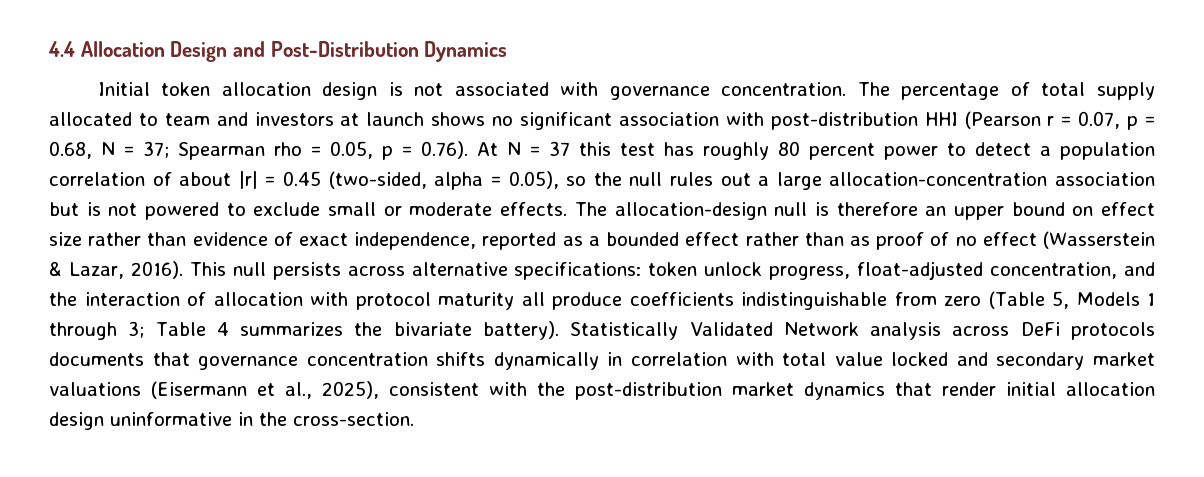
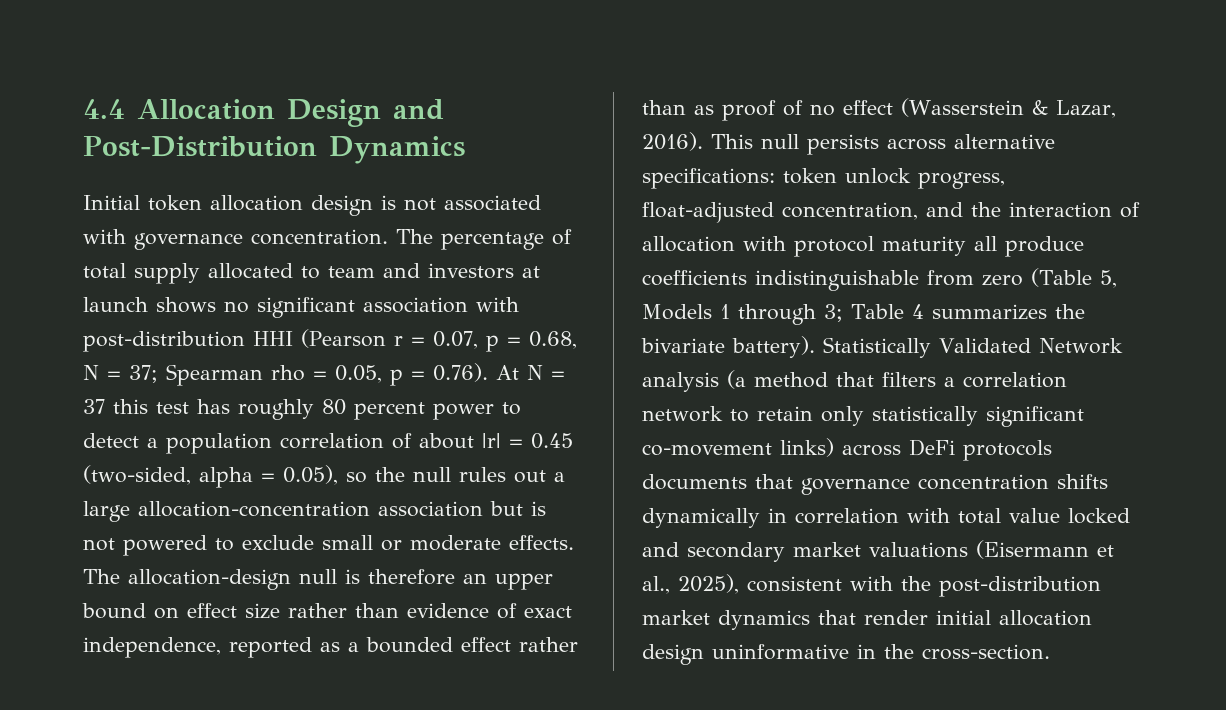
- Statistically Validated Network analysis across DeFi protocols documents that governance concentration shifts dynamically in correlation with total value locked and secondary market valuations (Eisermann et al., 2025), consistent with the post-distribution market dynamics that render initial allocation design uninformative in the cross-section.
+ Statistically Validated Network analysis (a method that filters a correlation network to retain only statistically significant co-movement links) across DeFi protocols documents that governance concentration shifts dynamically in correlation with total value locked and secondary market valuations (Eisermann et al., 2025), consistent with the post-distribution market dynamics that render initial allocation design uninformative in the cross-section.

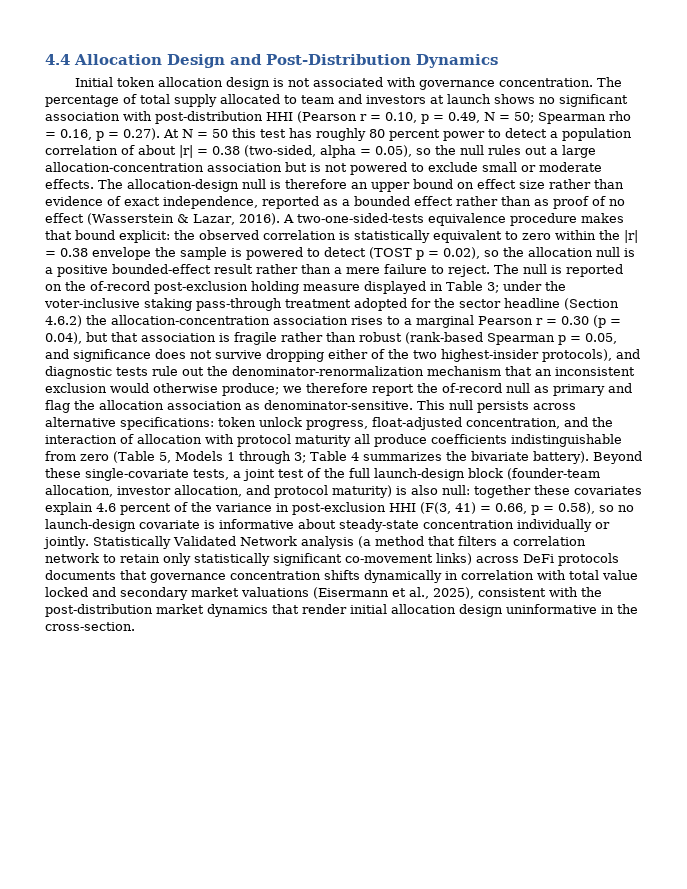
- The percentage of total supply allocated to team and investors at launch shows no significant association with post-distribution HHI (Pearson r = 0.07, p = 0.68, N = 37;
+ The percentage of total supply allocated to team and investors at launch shows no significant association with post-distribution HHI (Pearson r = 0.10, p = 0.49, N = 50;
- Spearman rho = 0.05, p = 0.76). At N = 37 this test has roughly 80 percent power to detect a population correlation of about |r| = 0.45 (two-sided, alpha = 0.05), so the null rules out a large allocation-concentration association but is not powered to exclude small or moderate effects.
+ Spearman rho = 0.16, p = 0.27). At N = 50 this test has roughly 80 percent power to detect a population correlation of about |r| = 0.38 (two-sided, alpha = 0.05), so the null rules out a large allocation-concentration association but is not powered to exclude small or moderate effects.
+ A two-one-sided-tests equivalence procedure makes that bound explicit: the observed correlation is statistically equivalent to zero within the |r| = 0.38 envelope the sample is powered to detect (TOST p = 0.02), so the allocation null is a positive bounded-effect result rather than a mere failure to reject. The null is reported on the of-record post-exclusion holding measure displayed in Table 3; under the voter-inclusive staking pass-through treatment adopted for the sector headline (Section 4.6.2) the allocation-concentration association rises to a marginal Pearson r = 0.30 (p = 0.04), but that association is fragile rather than robust (rank-based Spearman p = 0.05, and significance does not survive dropping either of the two highest-insider protocols), and diagnostic tests rule out the denominator-renormalization mechanism that an inconsistent exclusion would otherwise produce; we therefore report the of-record null as primary and flag the allocation association as denominator-sensitive.
+ Beyond these single-covariate tests, a joint test of the full launch-design block (founder-team allocation, investor allocation, and protocol maturity) is also null: together these covariates explain 4.6 percent of the variance in post-exclusion HHI (F(3, 41) = 0.66, p = 0.58), so no launch-design covariate is informative about steady-state concentration individually or jointly.

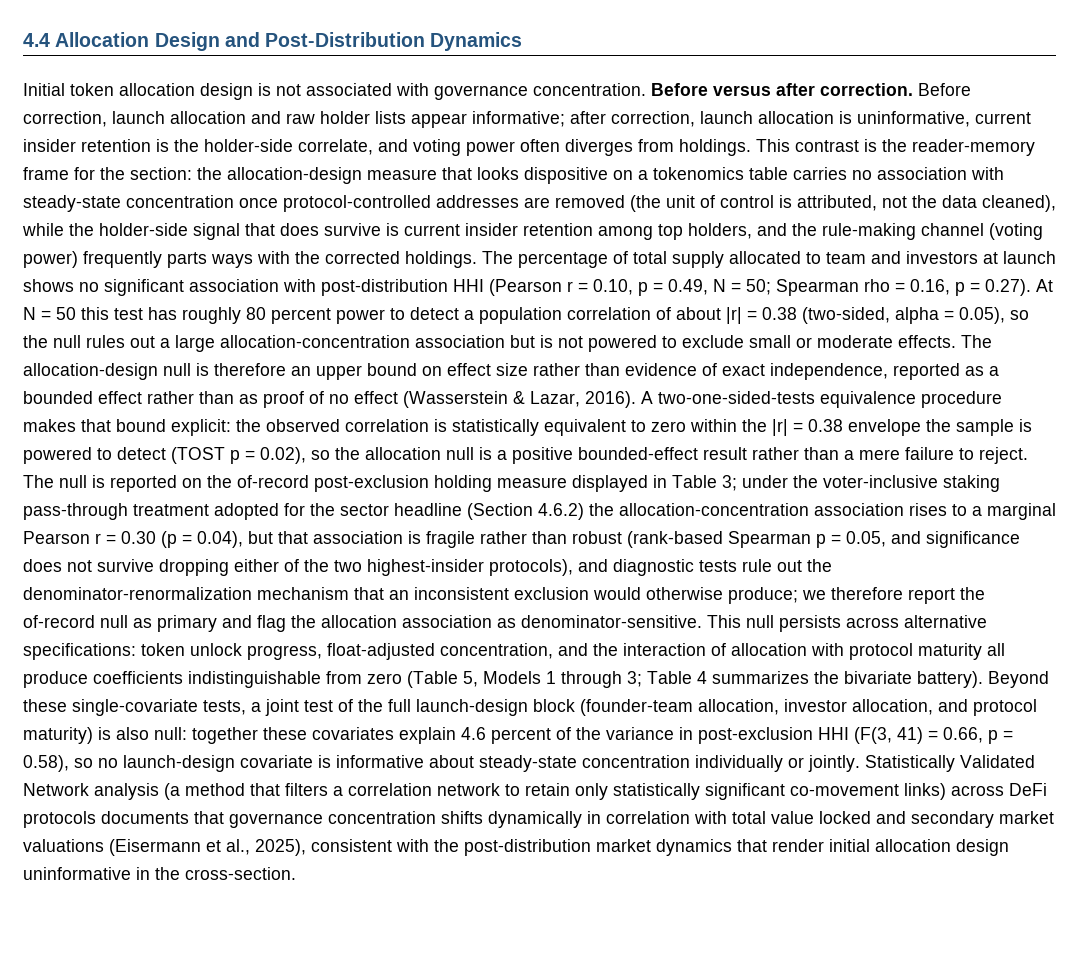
+ Before versus after correction. Before correction, launch allocation and raw holder lists appear informative; after correction, launch allocation is uninformative, current insider retention is the holder-side correlate, and voting power often diverges from holdings. This contrast is the reader-memory frame for the section: the allocation-design measure that looks dispositive on a tokenomics table carries no association with steady-state concentration once protocol-controlled addresses are removed (the unit of control is attributed, not the data cleaned), while the holder-side signal that does survive is current insider retention among top holders, and the rule-making channel (voting power) frequently parts ways with the corrected holdings.

